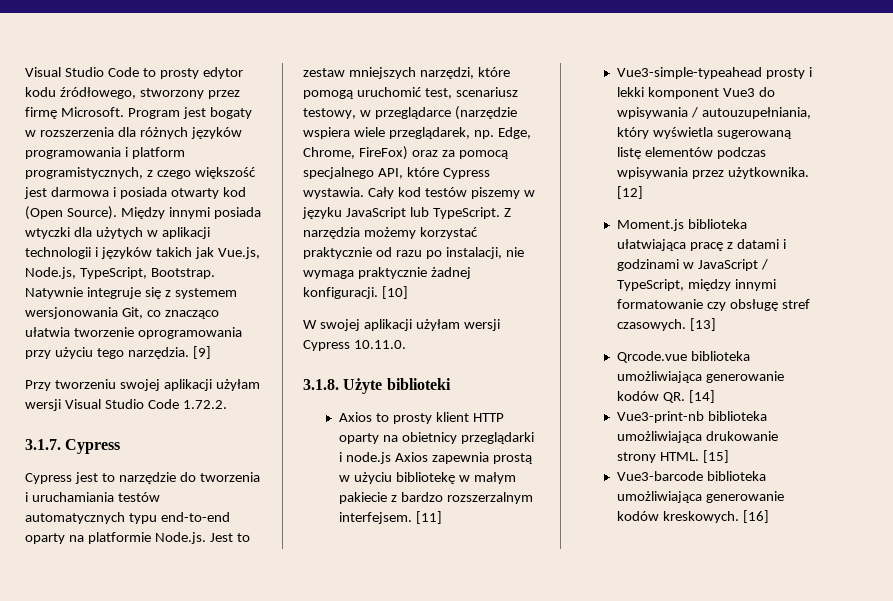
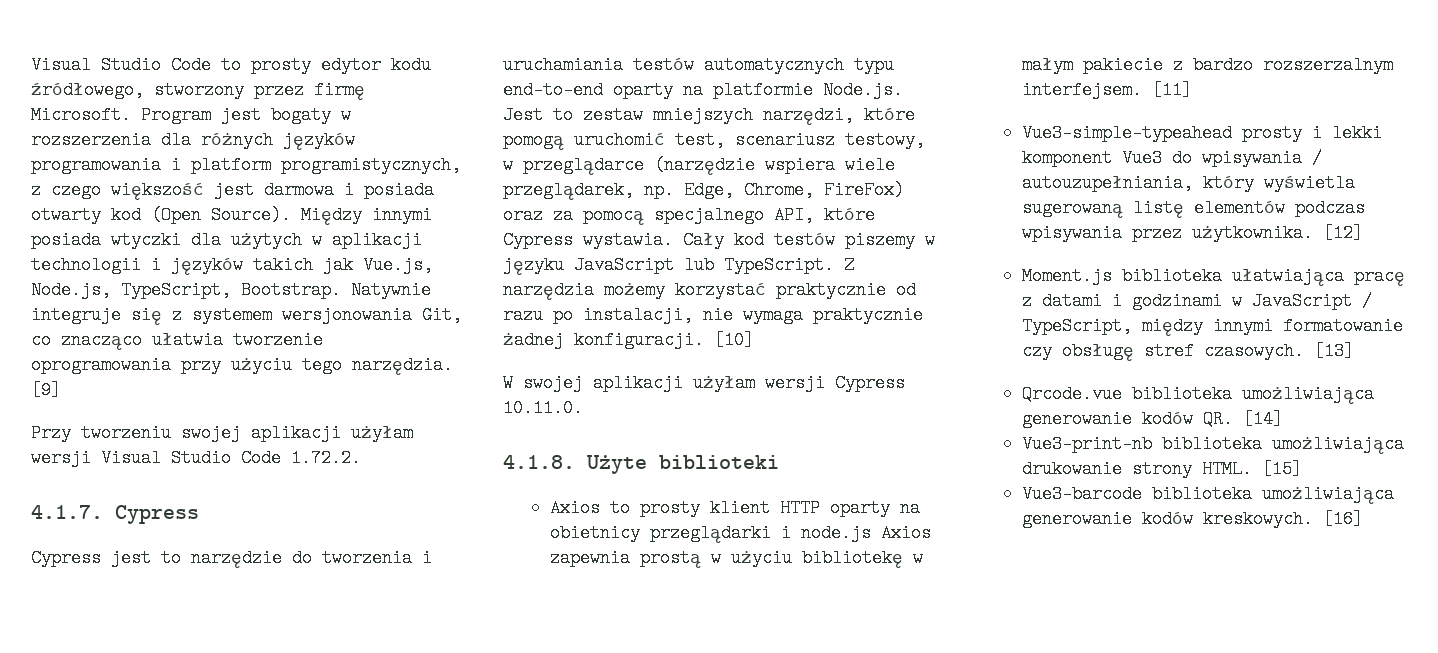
- 3.1.7. Cypress
+ 4.1.7. Cypress
- 3.1.8. Użyte biblioteki
+ 4.1.8. Użyte biblioteki

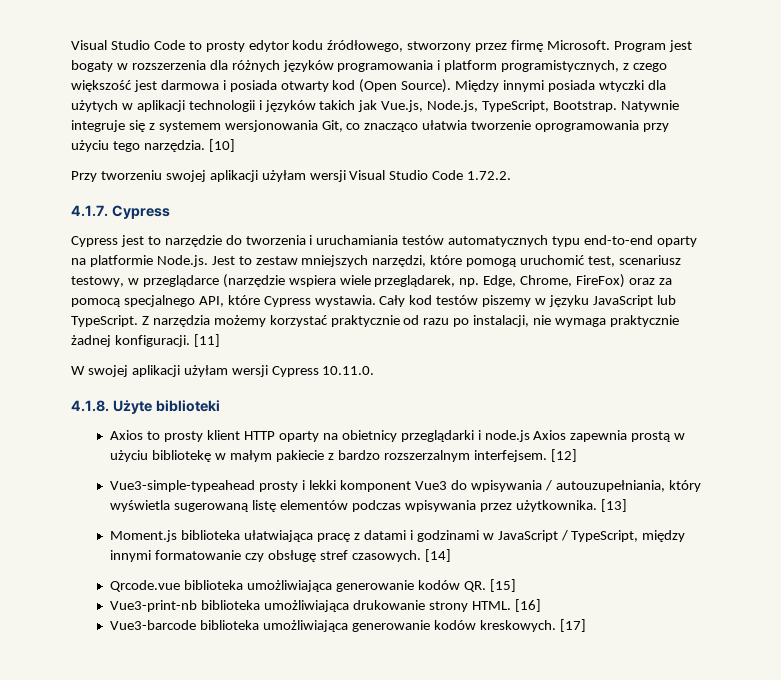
- [9]
+ [10]
- [10]
+ [11]
- [11]
+ [12]
- [12]
+ [13]
- [13]
+ [14]
- Qrcode.vue biblioteka umożliwiająca generowanie kodów QR. [14]
+ Qrcode.vue biblioteka umożliwiająca generowanie kodów QR. [15]
- [15]
+ [16]
- [16]
+ [17]

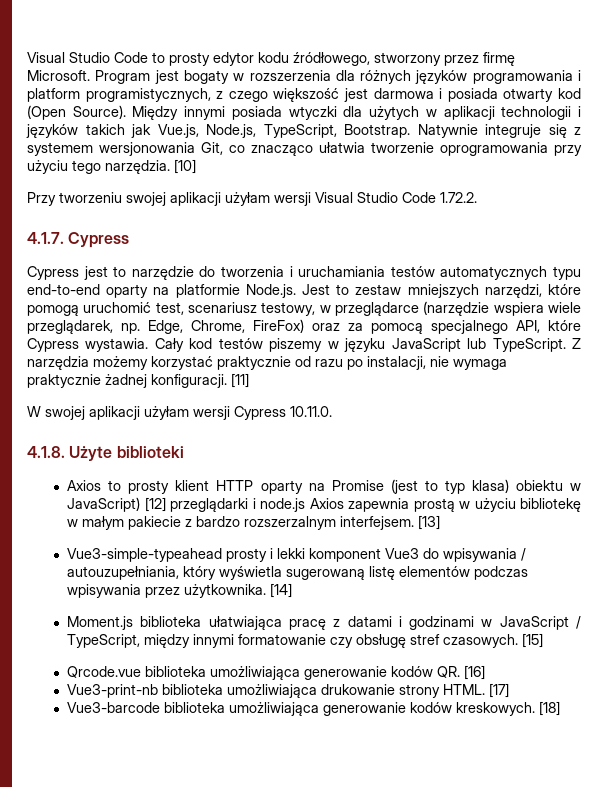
- Axios to prosty klient HTTP oparty na obietnicy przeglądarki i node.js Axios zapewnia prostą w użyciu bibliotekę w małym pakiecie z bardzo rozszerzalnym interfejsem.
+ Axios to prosty klient HTTP oparty na Promise (jest to typ klasa) obiektu w JavaScript) [12] przeglądarki i node.js Axios zapewnia prostą w użyciu bibliotekę w małym pakiecie z bardzo rozszerzalnym interfejsem.
- [12]
+ [13]
- [13]
+ [14]
- [14]
+ [15]
- Qrcode.vue biblioteka umożliwiająca generowanie kodów QR. [15]
+ Qrcode.vue biblioteka umożliwiająca generowanie kodów QR. [16]
- [16]
+ [17]
- [17]
+ [18]

